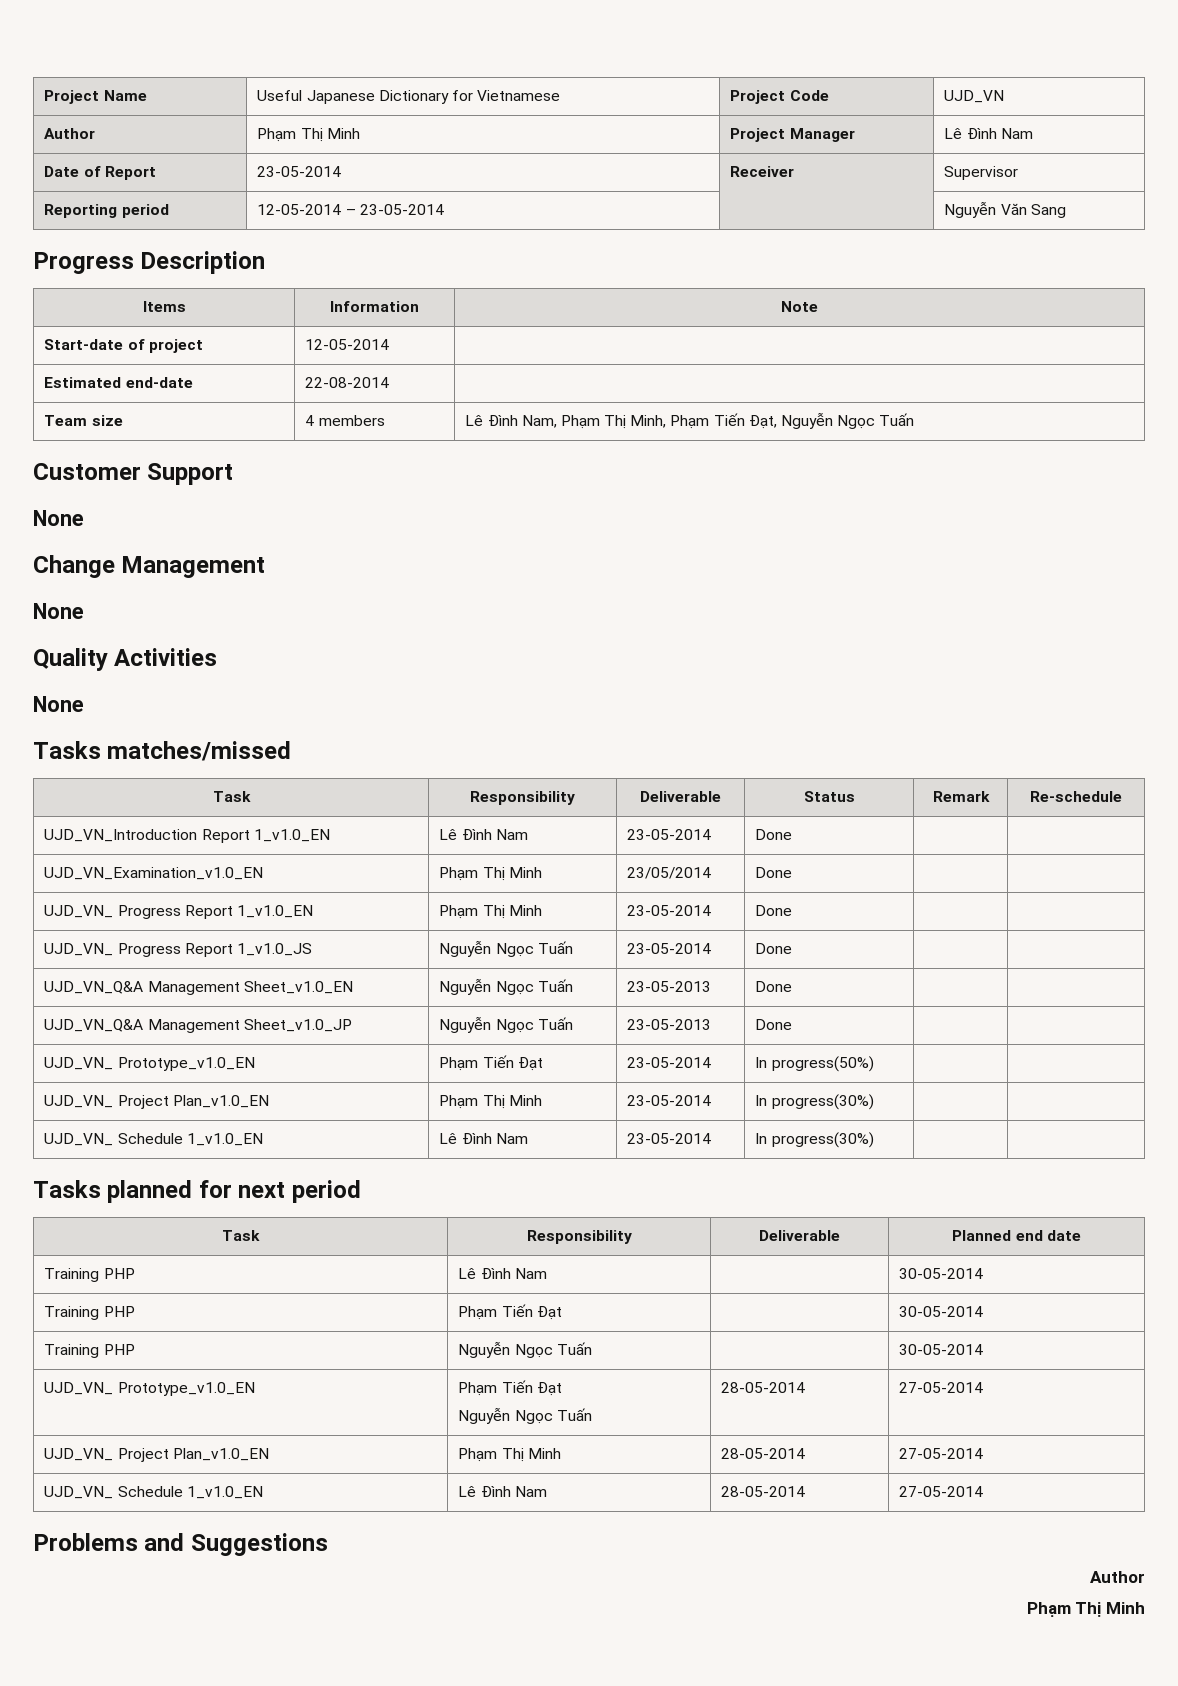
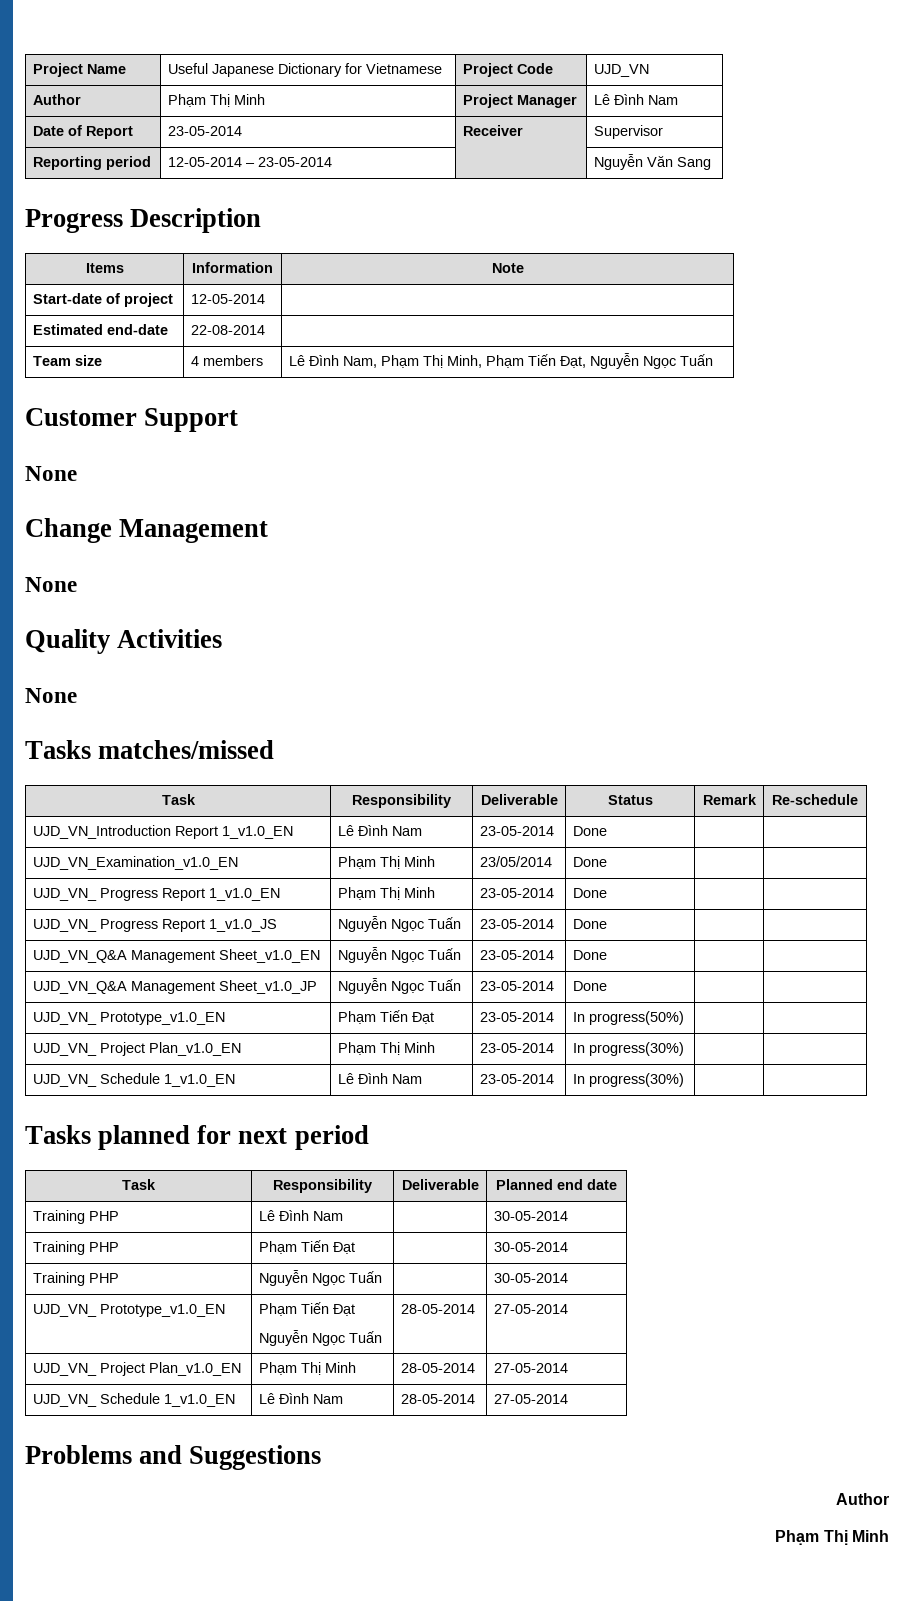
- UJD_VN_Q&A Management Sheet_v1.0_EN | Nguyễn Ngọc Tuấn | 23-05-2013 | Done | |
+ UJD_VN_Q&A Management Sheet_v1.0_EN | Nguyễn Ngọc Tuấn | 23-05-2014 | Done | |
- UJD_VN_Q&A Management Sheet_v1.0_JP | Nguyễn Ngọc Tuấn | 23-05-2013 | Done | |
+ UJD_VN_Q&A Management Sheet_v1.0_JP | Nguyễn Ngọc Tuấn | 23-05-2014 | Done | |

